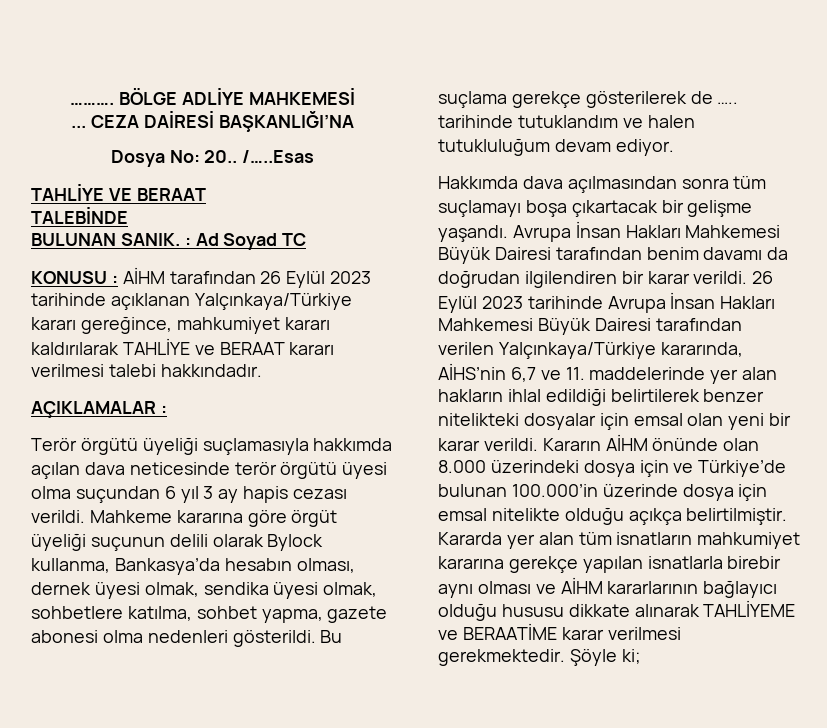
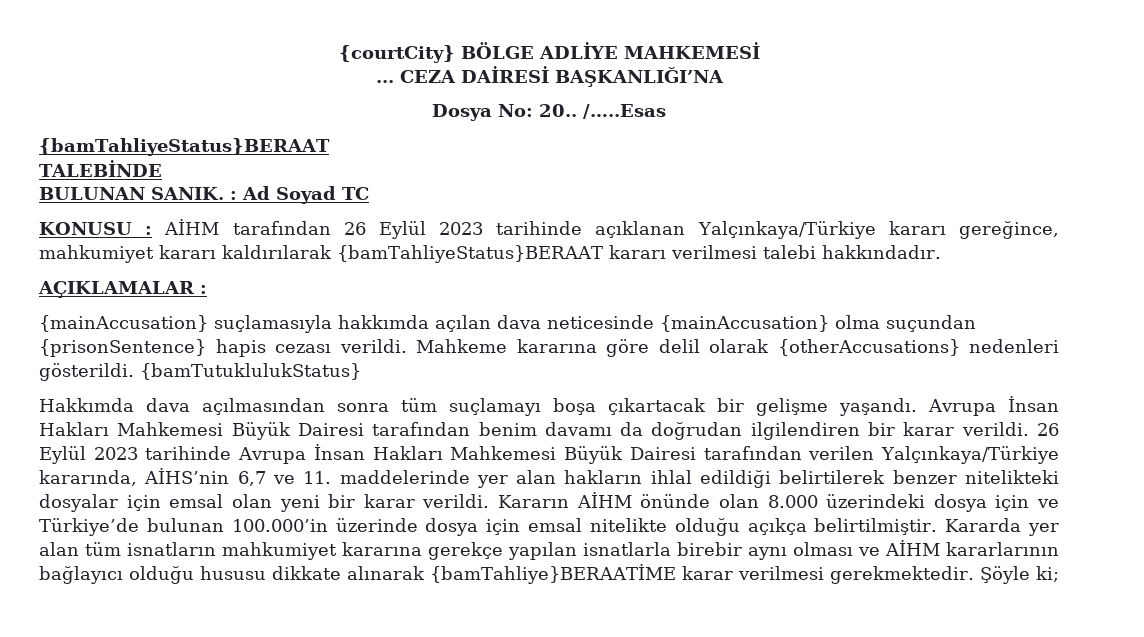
- ………. BÖLGE ADLİYE MAHKEMESİ
+ {courtCity} BÖLGE ADLİYE MAHKEMESİ
  /…..Esas
- TAHLİYE VE BERAAT
+ {bamTahliyeStatus}BERAAT
- KONUSU : AİHM tarafından 26 Eylül 2023 tarihinde açıklanan Yalçınkaya/Türkiye kararı gereğince, mahkumiyet kararı kaldırılarak TAHLİYE ve BERAAT kararı verilmesi talebi hakkındadır.
+ KONUSU : AİHM tarafından 26 Eylül 2023 tarihinde açıklanan Yalçınkaya/Türkiye kararı gereğince, mahkumiyet kararı kaldırılarak {bamTahliyeStatus}BERAAT kararı verilmesi talebi hakkındadır.
- Terör örgütü üyeliği suçlamasıyla hakkımda açılan dava neticesinde terör örgütü üyesi olma suçundan 6 yıl 3 ay hapis cezası verildi.
+ {mainAccusation} suçlamasıyla hakkımda açılan dava neticesinde {mainAccusation} olma suçundan {prisonSentence} hapis cezası verildi.
- Mahkeme kararına göre örgüt üyeliği suçunun delili olarak Bylock kullanma, Bankasya’da hesabın olması, dernek üyesi olmak, sendika üyesi olmak, sohbetlere katılma, sohbet yapma, gazete abonesi olma nedenleri gösterildi. Bu suçlama gerekçe gösterilerek de ….. tarihinde tutuklandım ve halen tutukluluğum devam ediyor.
+ Mahkeme kararına göre delil olarak {otherAccusations} nedenleri gösterildi. {bamTutuklulukStatus}
- Kararda yer alan tüm isnatların mahkumiyet kararına gerekçe yapılan isnatlarla birebir aynı olması ve AİHM kararlarının bağlayıcı olduğu hususu dikkate alınarak TAHLİYEME ve BERAATİME karar verilmesi gerekmektedir.
+ Kararda yer alan tüm isnatların mahkumiyet kararına gerekçe yapılan isnatlarla birebir aynı olması ve AİHM kararlarının bağlayıcı olduğu hususu dikkate alınarak {bamTahliye}BERAATİME karar verilmesi gerekmektedir.

